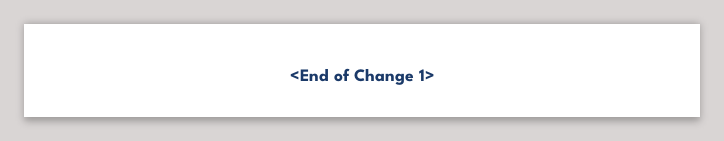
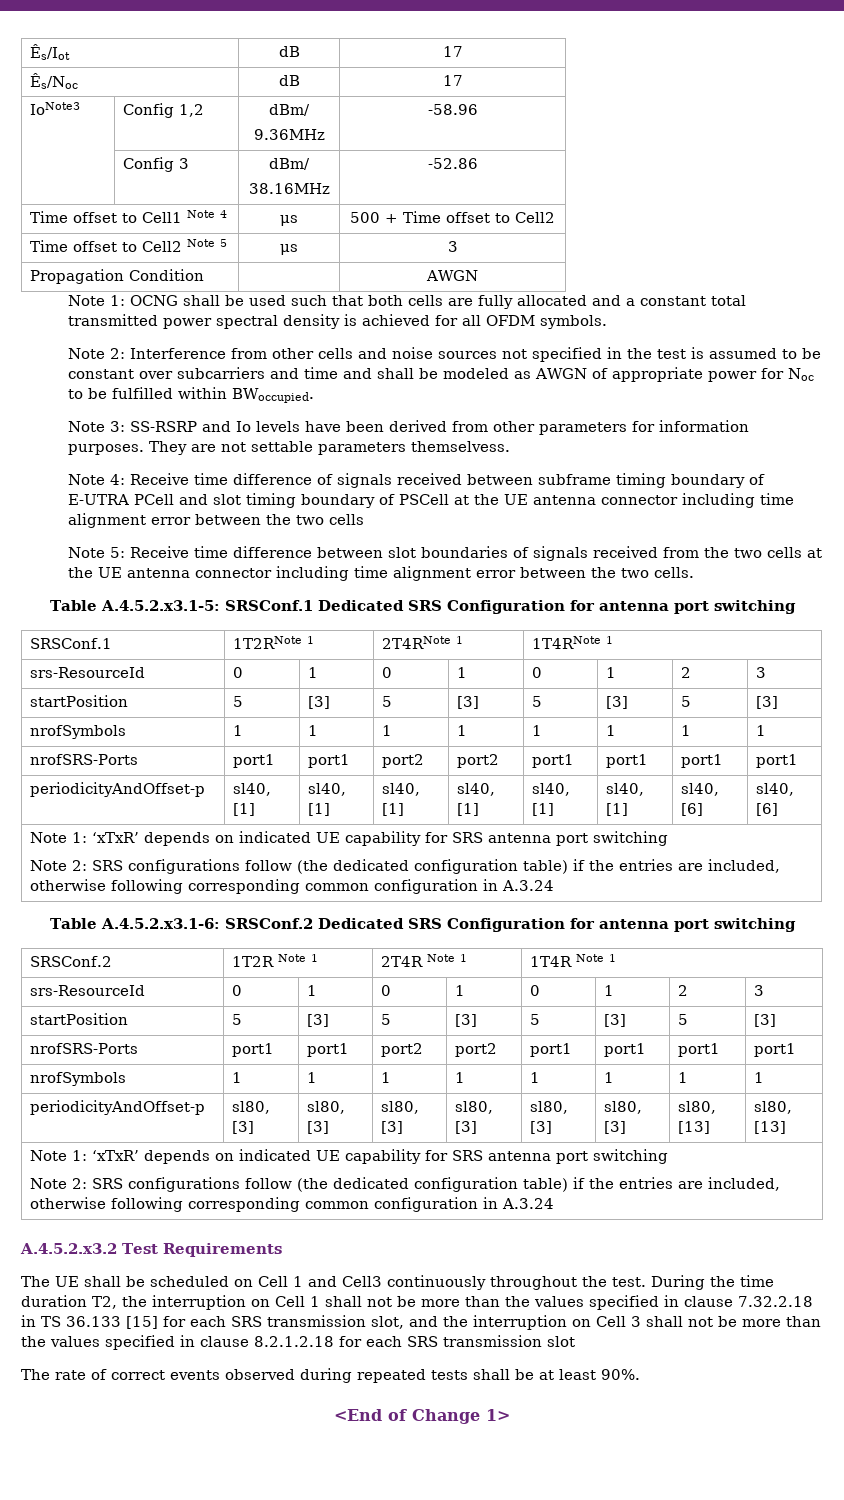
+ Ês/Iot | dB | 17
+ Ês/Noc | dB | 17
+ IoNote3 | Config 1,2 | dBm/
+ 9.36MHz | -58.96
+ | Config 3 | dBm/
+ 38.16MHz | -52.86
+ Time offset to Cell1 Note 4 | μs | 500 + Time offset to Cell2
+ Time offset to Cell2 Note 5 | μs | 3
+ Propagation Condition | | AWGN
+ Note 1: OCNG shall be used such that both cells are fully allocated and a constant total transmitted power spectral density is achieved for all OFDM symbols.
+ Note 2: Interference from other cells and noise sources not specified in the test is assumed to be constant over subcarriers and time and shall be modeled as AWGN of appropriate power for Noc to be fulfilled within BWoccupied.
+ Note 3: SS-RSRP and Io levels have been derived from other parameters for information purposes. They are not settable parameters themselvess.
+ Note 4: Receive time difference of signals received between subframe timing boundary of E-UTRA PCell and slot timing boundary of PSCell at the UE antenna connector including time alignment error between the two cells
+ Note 5: Receive time difference between slot boundaries of signals received from the two cells at the UE antenna connector including time alignment error between the two cells.
+ Table A.4.5.2.x3.1-5: SRSConf.1 Dedicated SRS Configuration for antenna port switching
+ SRSConf.1 | 1T2RNote 1 | 2T4RNote 1 | 1T4RNote 1
+ srs-ResourceId | 0 | 1 | 0 | 1 | 0 | 1 | 2 | 3
+ startPosition | 5 | [3] | 5 | [3] | 5 | [3] | 5 | [3]
+ nrofSymbols | 1 | 1 | 1 | 1 | 1 | 1 | 1 | 1
+ nrofSRS-Ports | port1 | port1 | port2 | port2 | port1 | port1 | port1 | port1
+ periodicityAndOffset-p | sl40, [1] | sl40, [1] | sl40, [1] | sl40, [1] | sl40, [1] | sl40, [1] | sl40, [6] | sl40, [6]
+ Note 1: ‘xTxR’ depends on indicated UE capability for SRS antenna port switching
+ Note 2: SRS configurations follow (the dedicated configuration table) if the entries are included, otherwise following corresponding common configuration in A.3.24
+ Table A.4.5.2.x3.1-6: SRSConf.2 Dedicated SRS Configuration for antenna port switching
+ SRSConf.2 | 1T2R Note 1 | 2T4R Note 1 | 1T4R Note 1
+ srs-ResourceId | 0 | 1 | 0 | 1 | 0 | 1 | 2 | 3
+ startPosition | 5 | [3] | 5 | [3] | 5 | [3] | 5 | [3]
+ nrofSRS-Ports | port1 | port1 | port2 | port2 | port1 | port1 | port1 | port1
+ nrofSymbols | 1 | 1 | 1 | 1 | 1 | 1 | 1 | 1
+ periodicityAndOffset-p | sl80, [3] | sl80, [3] | sl80, [3] | sl80, [3] | sl80, [3] | sl80, [3] | sl80, [13] | sl80, [13]
+ Note 1: ‘xTxR’ depends on indicated UE capability for SRS antenna port switching
+ Note 2: SRS configurations follow (the dedicated configuration table) if the entries are included, otherwise following corresponding common configuration in A.3.24
+ A.4.5.2.x3.2 Test Requirements
+ The UE shall be scheduled on Cell 1 and Cell3 continuously throughout the test. During the time duration T2, the interruption on Cell 1 shall not be more than the values specified in clause 7.32.2.18 in TS 36.133 [15] for each SRS transmission slot, and the interruption on Cell 3 shall not be more than the values specified in clause 8.2.1.2.18 for each SRS transmission slot
+ The rate of correct events observed during repeated tests shall be at least 90%.

